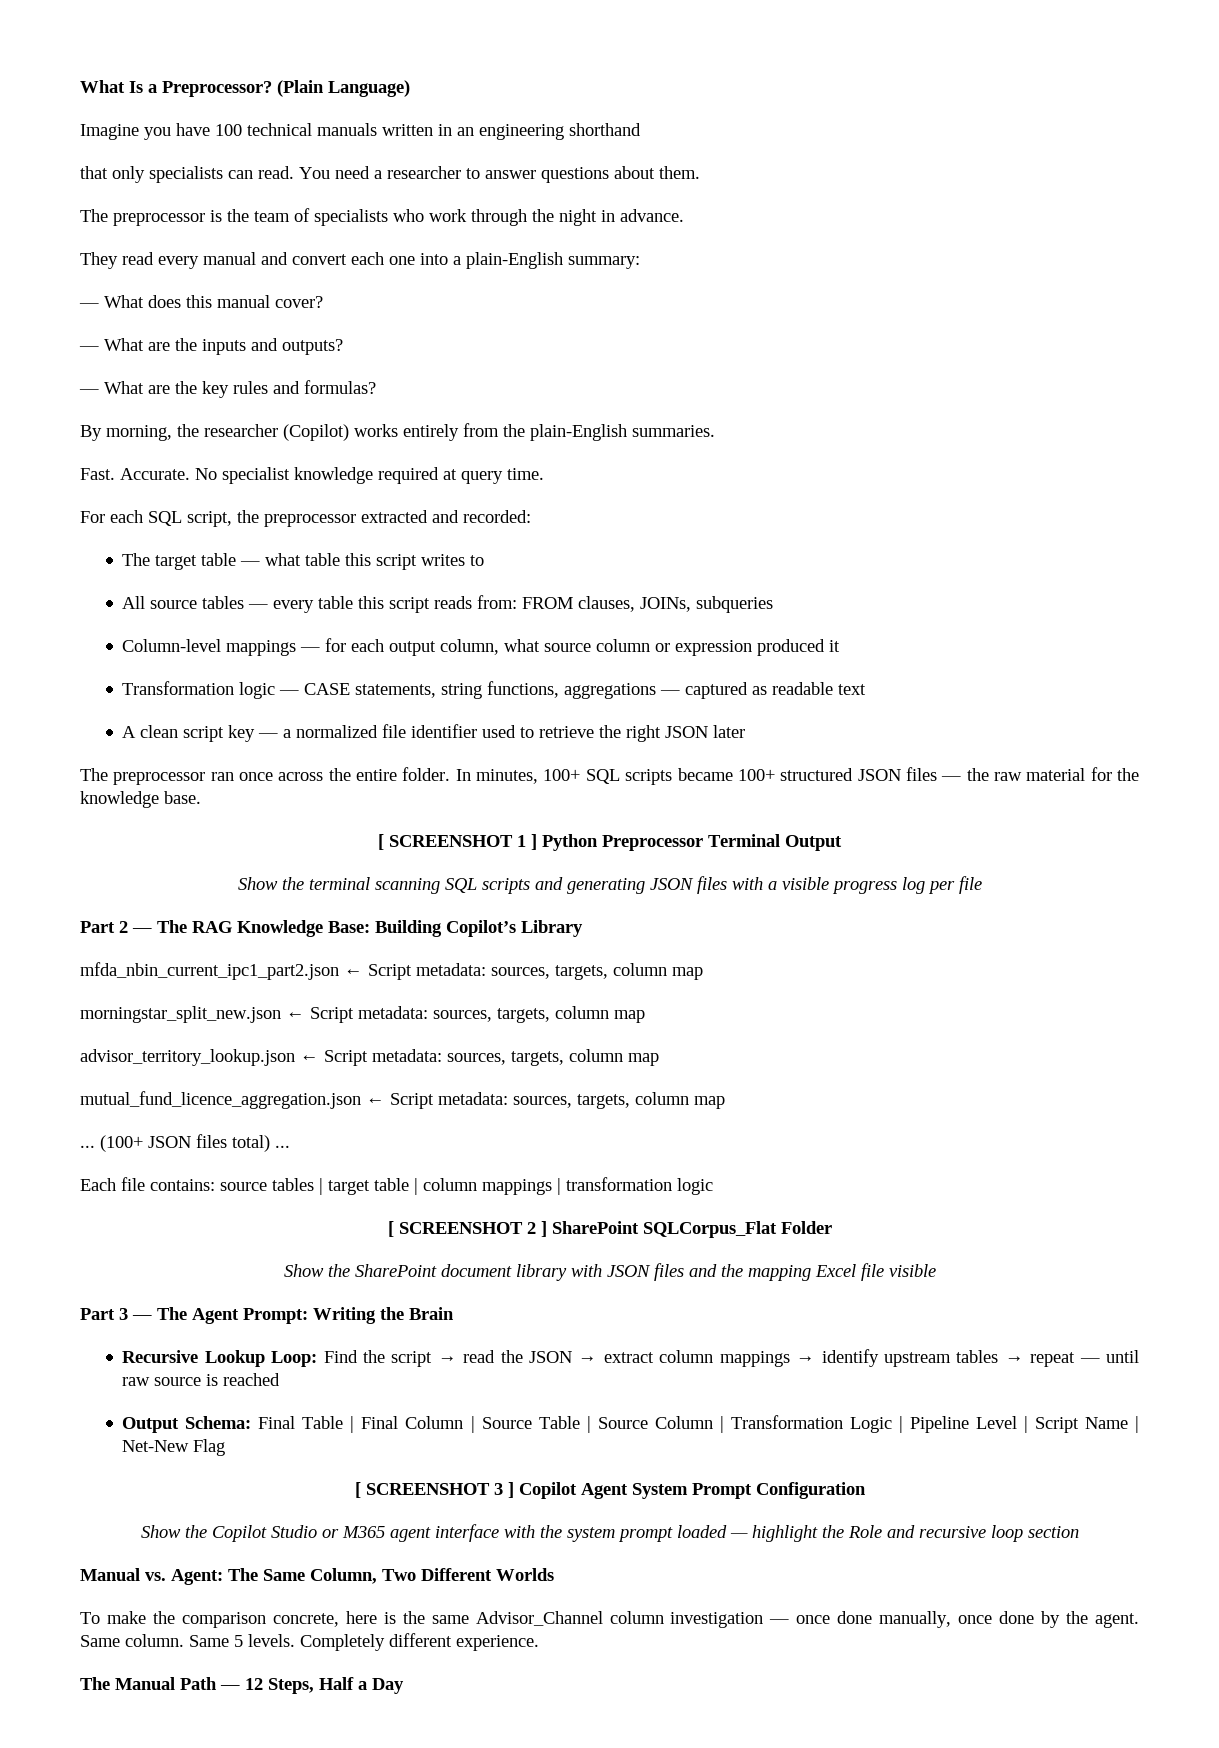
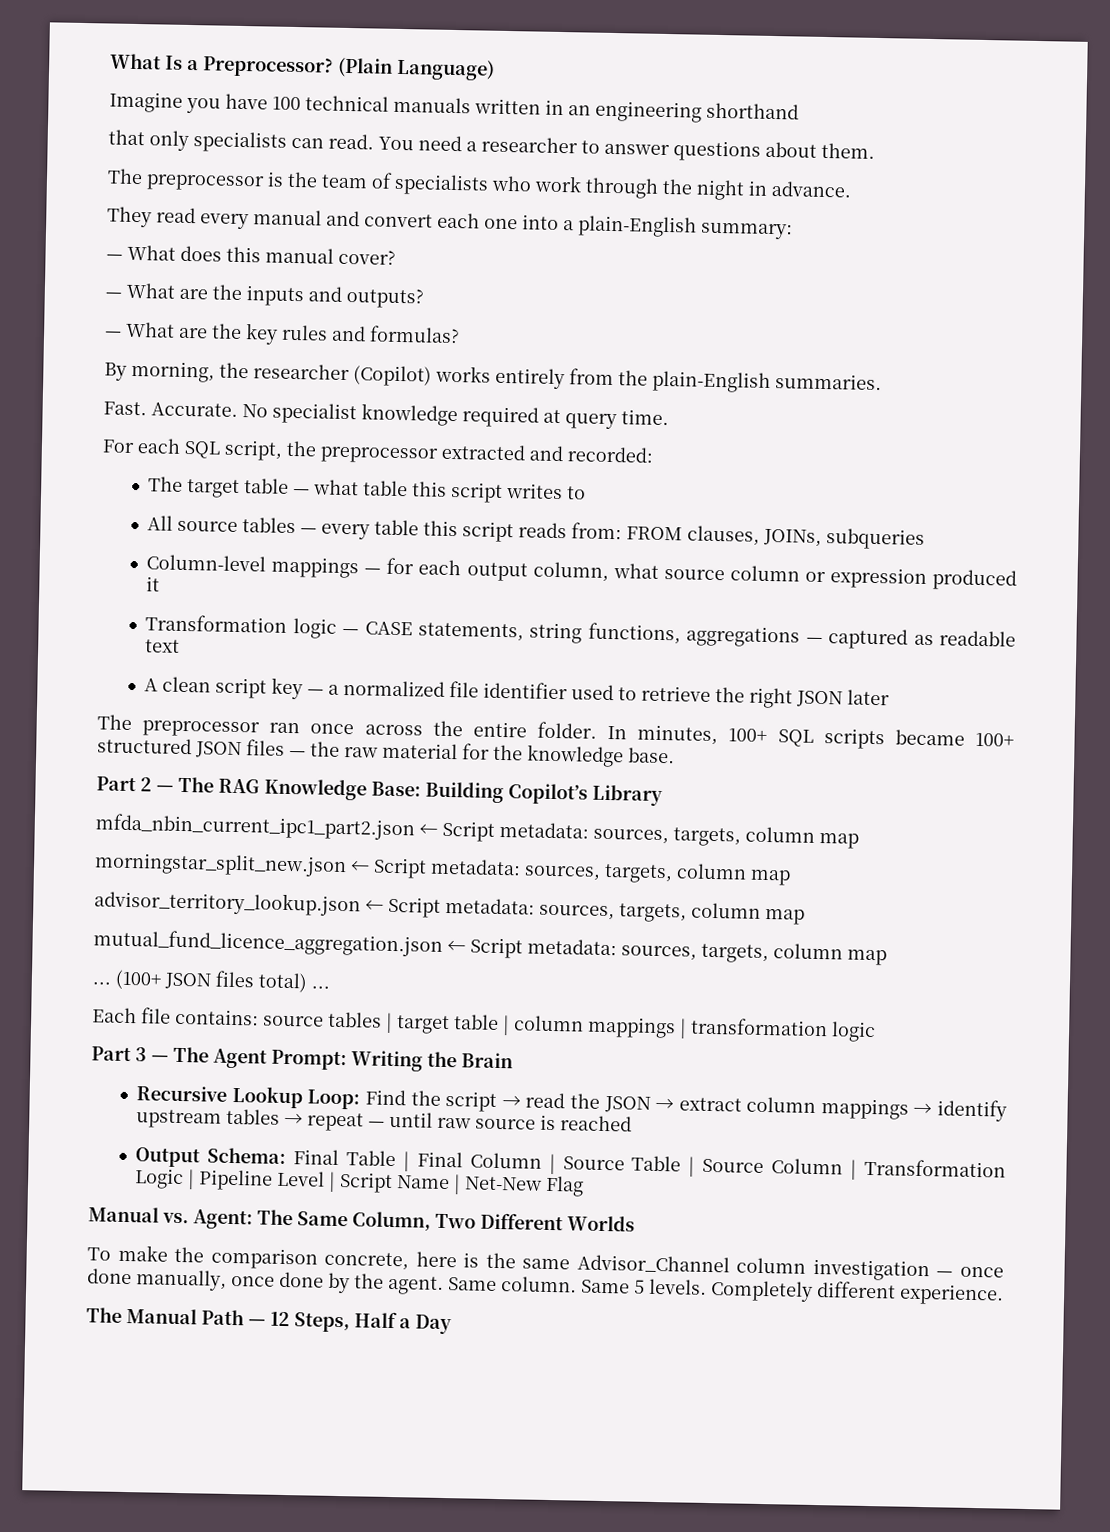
- [ SCREENSHOT 1 ] Python Preprocessor Terminal Output
- Show the terminal scanning SQL scripts and generating JSON files with a visible progress log per file
- [ SCREENSHOT 2 ] SharePoint SQLCorpus_Flat Folder
- Show the SharePoint document library with JSON files and the mapping Excel file visible
- [ SCREENSHOT 3 ] Copilot Agent System Prompt Configuration
- Show the Copilot Studio or M365 agent interface with the system prompt loaded — highlight the Role and recursive loop section

